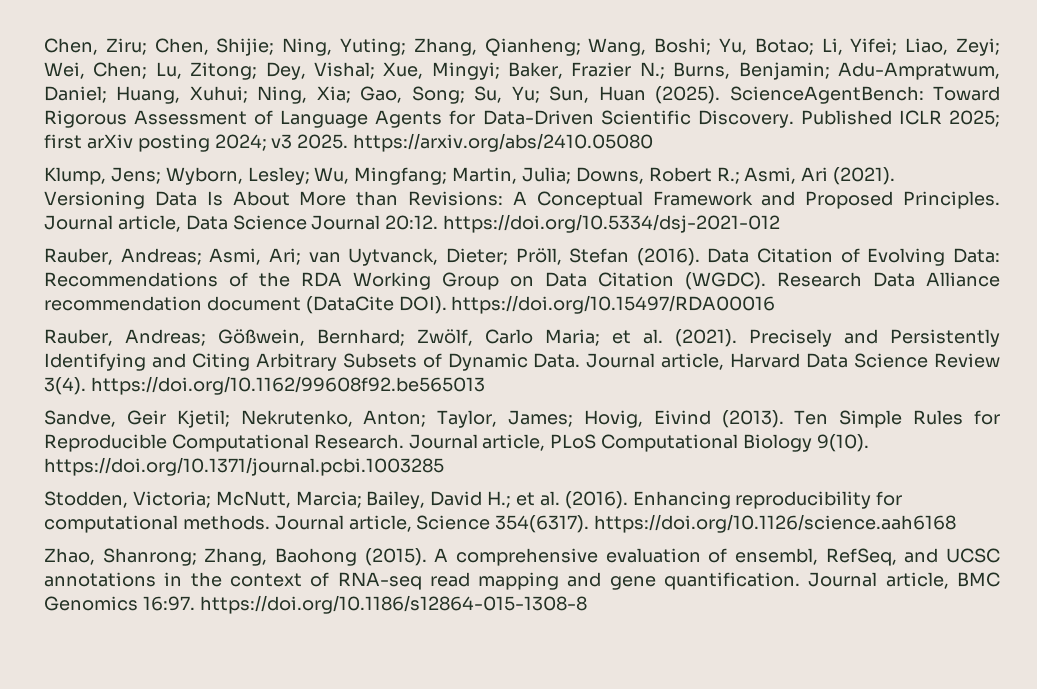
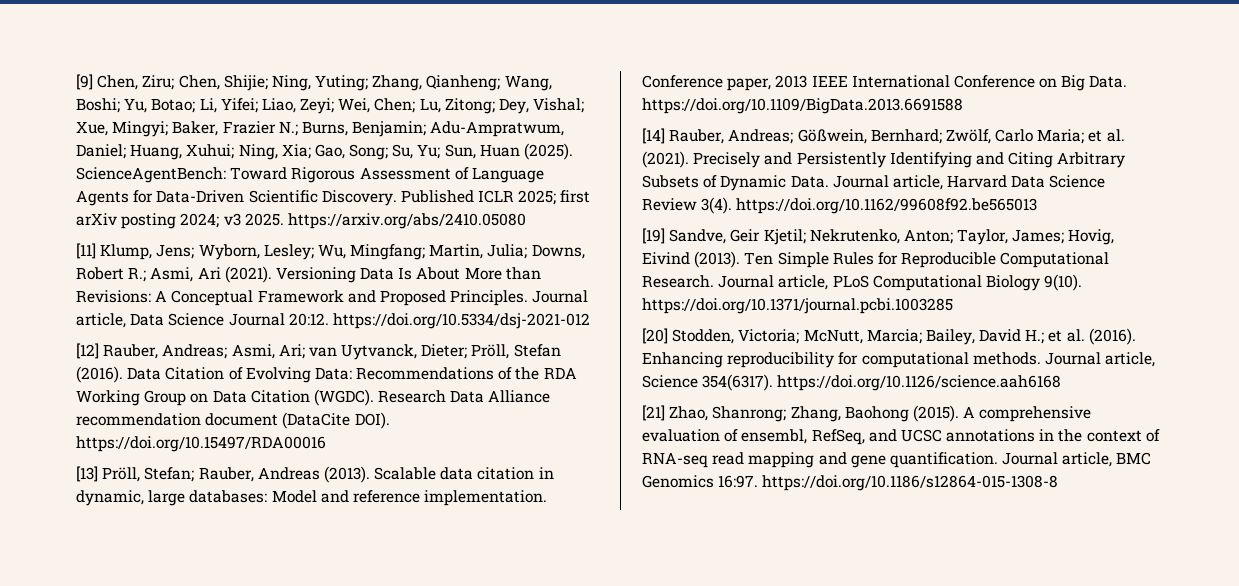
- Chen, Ziru; Chen, Shijie; Ning, Yuting; Zhang, Qianheng; Wang, Boshi; Yu, Botao; Li, Yifei; Liao, Zeyi; Wei, Chen; Lu, Zitong; Dey, Vishal; Xue, Mingyi; Baker, Frazier N.; Burns, Benjamin; Adu-Ampratwum, Daniel; Huang, Xuhui; Ning, Xia; Gao, Song; Su, Yu; Sun, Huan (2025).
+ [9] Chen, Ziru; Chen, Shijie; Ning, Yuting; Zhang, Qianheng; Wang, Boshi; Yu, Botao; Li, Yifei; Liao, Zeyi; Wei, Chen; Lu, Zitong; Dey, Vishal; Xue, Mingyi; Baker, Frazier N.; Burns, Benjamin; Adu-Ampratwum, Daniel; Huang, Xuhui; Ning, Xia; Gao, Song; Su, Yu; Sun, Huan (2025).
- Klump, Jens; Wyborn, Lesley; Wu, Mingfang; Martin, Julia; Downs, Robert R.; Asmi, Ari (2021).
+ [11] Klump, Jens; Wyborn, Lesley; Wu, Mingfang; Martin, Julia; Downs, Robert R.; Asmi, Ari (2021).
- Rauber, Andreas; Asmi, Ari; van Uytvanck, Dieter; Pröll, Stefan (2016).
+ [12] Rauber, Andreas; Asmi, Ari; van Uytvanck, Dieter; Pröll, Stefan (2016).
- Rauber, Andreas; Gößwein, Bernhard; Zwölf, Carlo Maria; et al. (2021).
+ [13] Pröll, Stefan; Rauber, Andreas (2013). Scalable data citation in dynamic, large databases: Model and reference implementation. Conference paper, 2013 IEEE International Conference on Big Data. https://doi.org/10.1109/BigData.2013.6691588
+ [14] Rauber, Andreas; Gößwein, Bernhard; Zwölf, Carlo Maria; et al. (2021).
- Sandve, Geir Kjetil; Nekrutenko, Anton; Taylor, James; Hovig, Eivind (2013).
+ [19] Sandve, Geir Kjetil; Nekrutenko, Anton; Taylor, James; Hovig, Eivind (2013).
- Stodden, Victoria; McNutt, Marcia; Bailey, David H.; et al. (2016).
+ [20] Stodden, Victoria; McNutt, Marcia; Bailey, David H.; et al. (2016).
- Zhao, Shanrong; Zhang, Baohong (2015).
+ [21] Zhao, Shanrong; Zhang, Baohong (2015).

